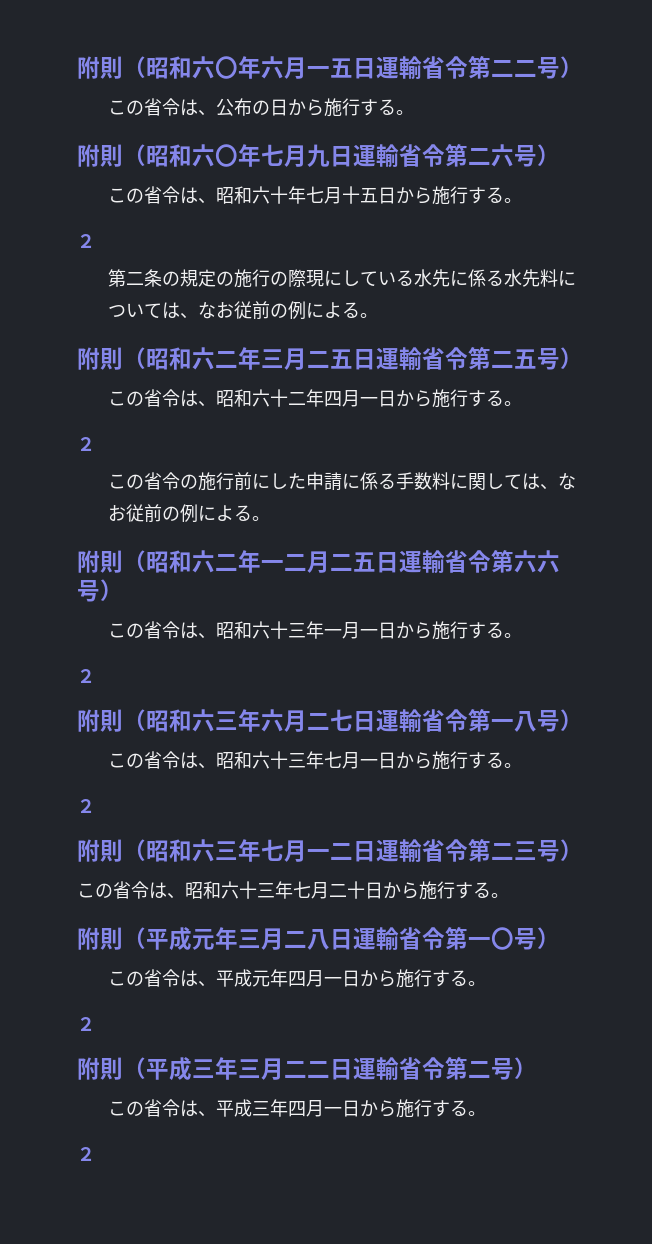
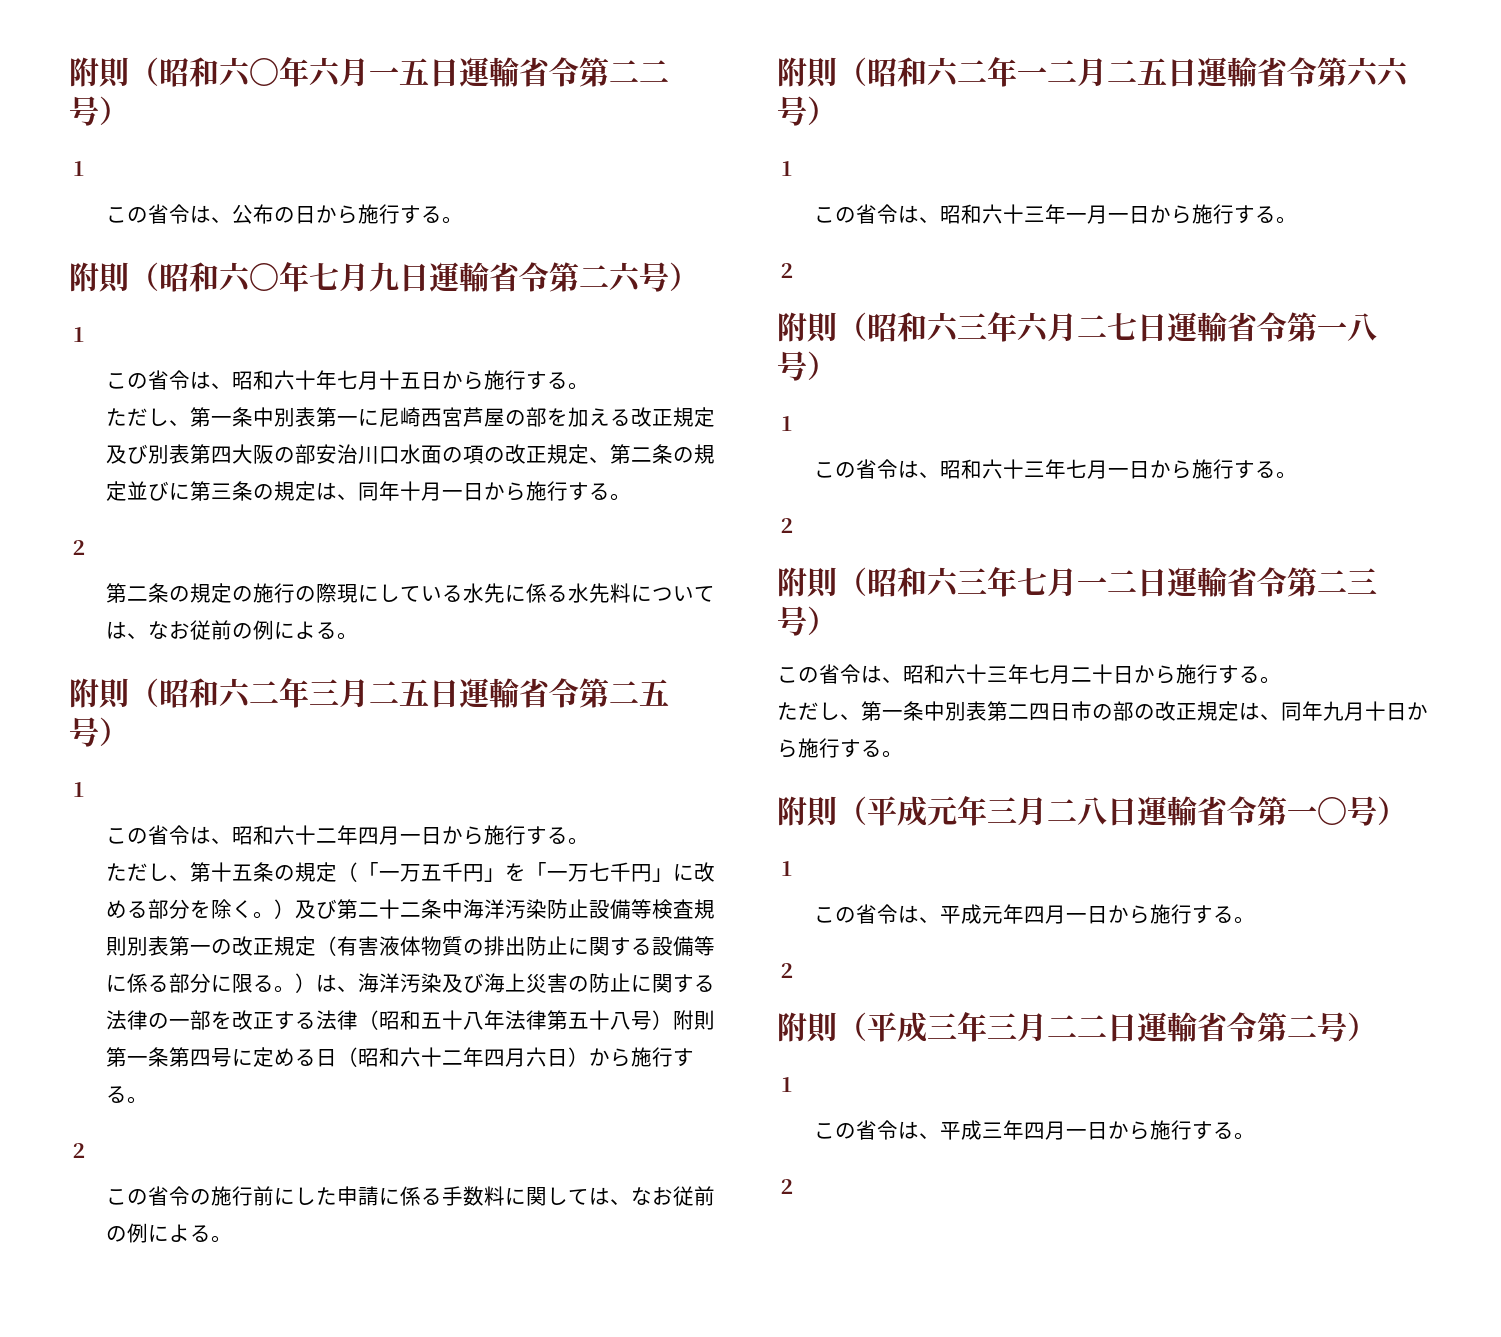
  附則（昭和六〇年六月一五日運輸省令第二二号）
+ １
  附則（昭和六〇年七月九日運輸省令第二六号）
+ １
+ ただし、第一条中別表第一に尼崎西宮芦屋の部を加える改正規定及び別表第四大阪の部安治川口水面の項の改正規定、第二条の規定並びに第三条の規定は、同年十月一日から施行する。
  附則（昭和六二年三月二五日運輸省令第二五号）
+ １
+ ただし、第十五条の規定（「一万五千円」を「一万七千円」に改める部分を除く。）及び第二十二条中海洋汚染防止設備等検査規則別表第一の改正規定（有害液体物質の排出防止に関する設備等に係る部分に限る。）は、海洋汚染及び海上災害の防止に関する法律の一部を改正する法律（昭和五十八年法律第五十八号）附則第一条第四号に定める日（昭和六十二年四月六日）から施行する。
  附則（昭和六二年一二月二五日運輸省令第六六号）
+ １
  附則（昭和六三年六月二七日運輸省令第一八号）
+ １
+ ただし、第一条中別表第二四日市の部の改正規定は、同年九月十日から施行する。
  附則（平成元年三月二八日運輸省令第一〇号）
+ １
  附則（平成三年三月二二日運輸省令第二号）
+ １

